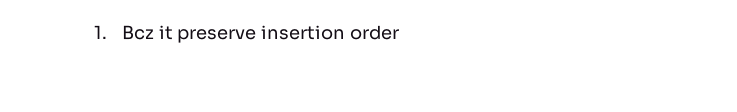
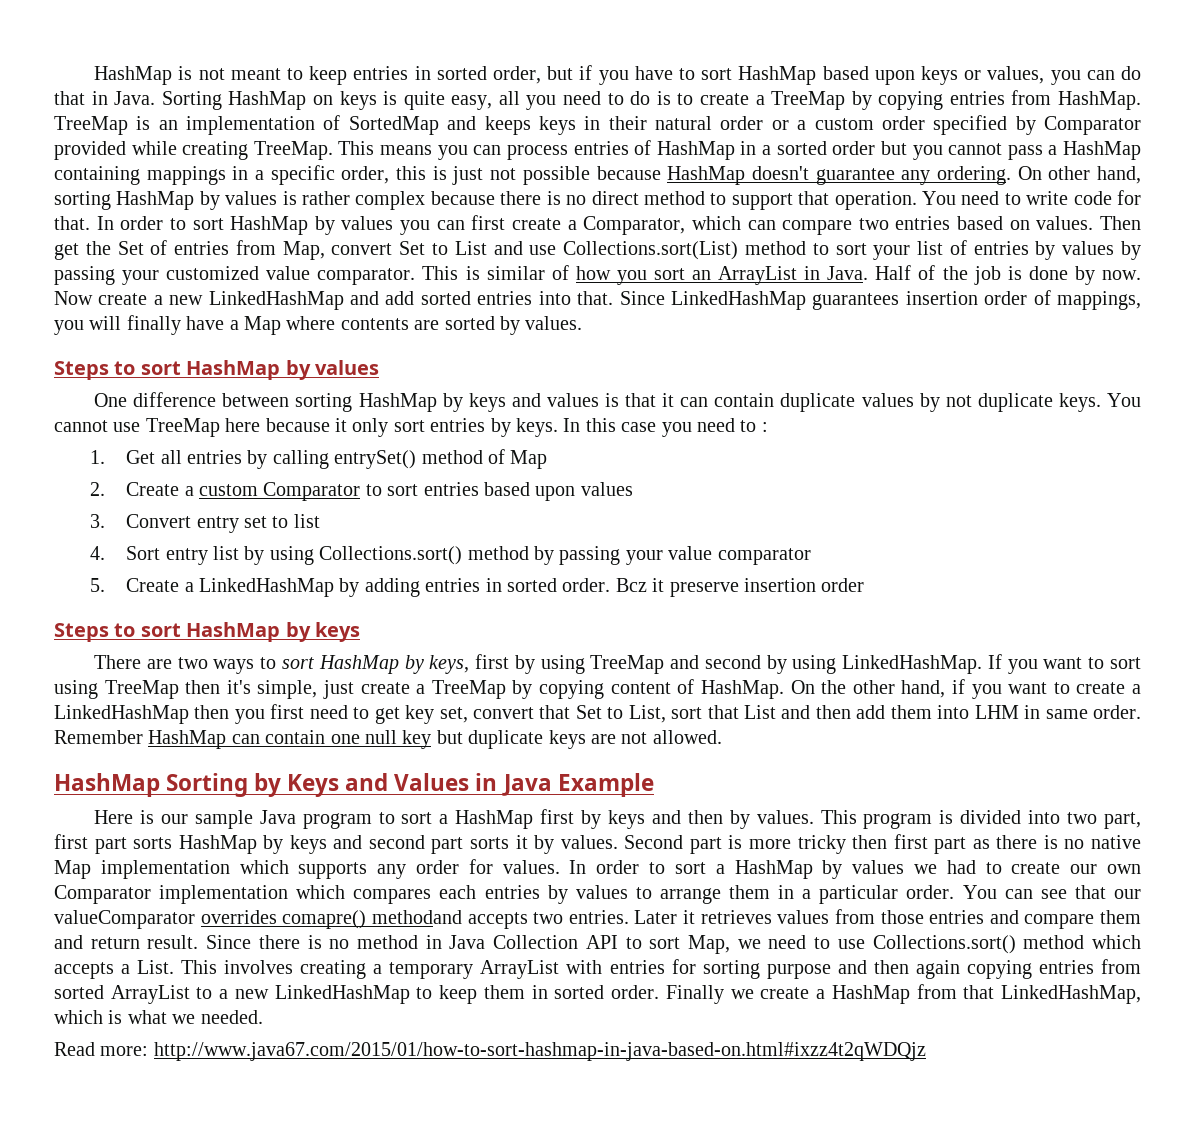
- 1. Bcz it preserve insertion order
+ HashMap is not meant to keep entries in sorted order, but if you have to sort HashMap based upon keys or values, you can do that in Java. Sorting HashMap on keys is quite easy, all you need to do is to create a TreeMap by copying entries from HashMap. TreeMap is an implementation of SortedMap and keeps keys in their natural order or a custom order specified by Comparator provided while creating TreeMap. This means you can process entries of HashMap in a sorted order but you cannot pass a HashMap containing mappings in a specific order, this is just not possible because HashMap doesn't guarantee any ordering. On other hand, sorting HashMap by values is rather complex because there is no direct method to support that operation. You need to write code for that. In order to sort HashMap by values you can first create a Comparator, which can compare two entries based on values. Then get the Set of entries from Map, convert Set to List and use Collections.sort(List) method to sort your list of entries by values by passing your customized value comparator. This is similar of how you sort an ArrayList in Java. Half of the job is done by now. Now create a new LinkedHashMap and add sorted entries into that. Since LinkedHashMap guarantees insertion order of mappings, you will finally have a Map where contents are sorted by values.
+ Steps to sort HashMap by values
+ One difference between sorting HashMap by keys and values is that it can contain duplicate values by not duplicate keys. You cannot use TreeMap here because it only sort entries by keys. In this case you need to :
+ 1. Get all entries by calling entrySet() method of Map
+ 2. Create a custom Comparator to sort entries based upon values
+ 3. Convert entry set to list
+ 4. Sort entry list by using Collections.sort() method by passing your value comparator
+ 5. Create a LinkedHashMap by adding entries in sorted order. Bcz it preserve insertion order
+ Steps to sort HashMap by keys
+ There are two ways to sort HashMap by keys, first by using TreeMap and second by using LinkedHashMap. If you want to sort using TreeMap then it's simple, just create a TreeMap by copying content of HashMap. On the other hand, if you want to create a LinkedHashMap then you first need to get key set, convert that Set to List, sort that List and then add them into LHM in same order. Remember HashMap can contain one null key but duplicate keys are not allowed.
+ HashMap Sorting by Keys and Values in Java Example
+ Here is our sample Java program to sort a HashMap first by keys and then by values. This program is divided into two part, first part sorts HashMap by keys and second part sorts it by values. Second part is more tricky then first part as there is no native Map implementation which supports any order for values. In order to sort a HashMap by values we had to create our own Comparator implementation which compares each entries by values to arrange them in a particular order. You can see that our valueComparator overrides comapre() methodand accepts two entries. Later it retrieves values from those entries and compare them and return result. Since there is no method in Java Collection API to sort Map, we need to use Collections.sort() method which accepts a List. This involves creating a temporary ArrayList with entries for sorting purpose and then again copying entries from sorted ArrayList to a new LinkedHashMap to keep them in sorted order. Finally we create a HashMap from that LinkedHashMap, which is what we needed.
+ Read more: http://www.java67.com/2015/01/how-to-sort-hashmap-in-java-based-on.html#ixzz4t2qWDQjz

